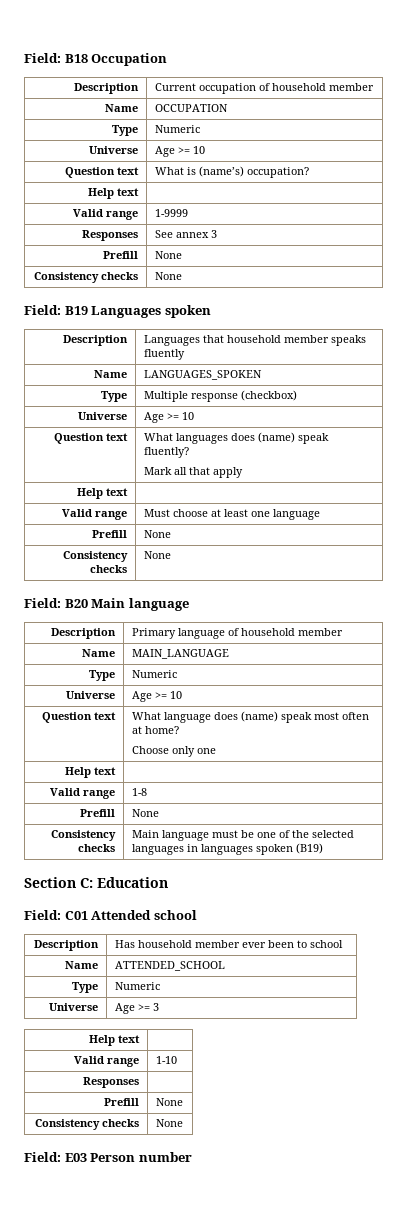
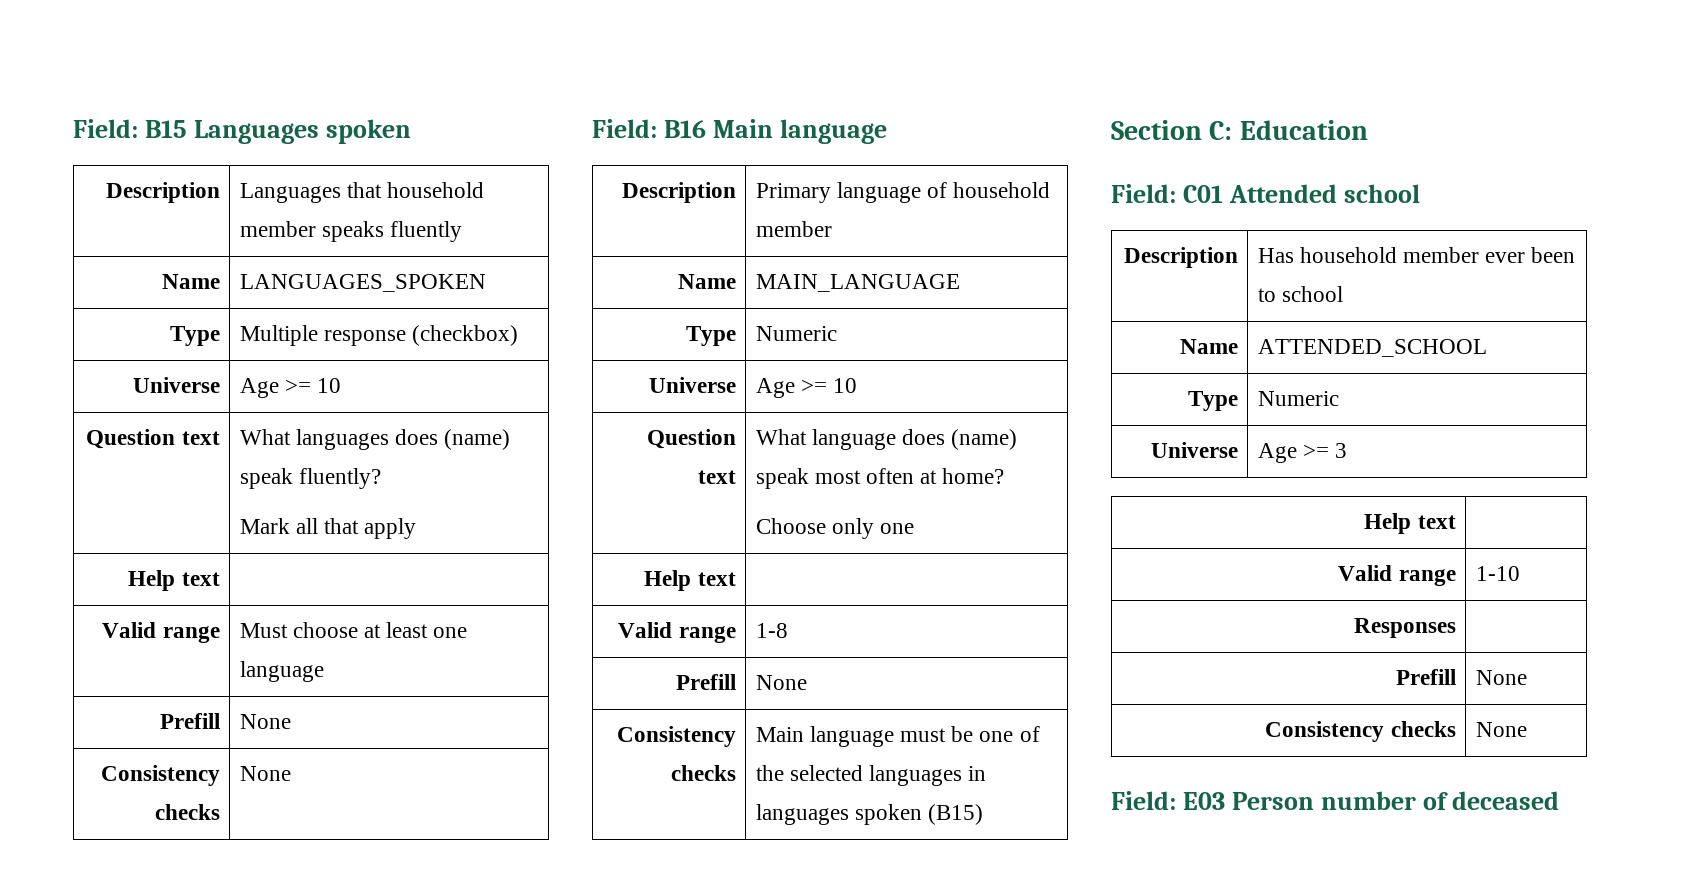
- Field: B18 Occupation
- Description | Current occupation of household member
- Name | OCCUPATION
- Type | Numeric
- Universe | Age >= 10
- Question text | What is (name’s) occupation?
- Help text |
- Valid range | 1-9999
- Responses | See annex 3
- Prefill | None
- Consistency checks | None
- Field: B19 Languages spoken
+ Field: B15 Languages spoken
- Field: B20 Main language
+ Field: B16 Main language
- Consistency checks | Main language must be one of the selected languages in languages spoken (B19)
+ Consistency checks | Main language must be one of the selected languages in languages spoken (B15)
- Field: E03 Person number
+ Field: E03 Person number of deceased

